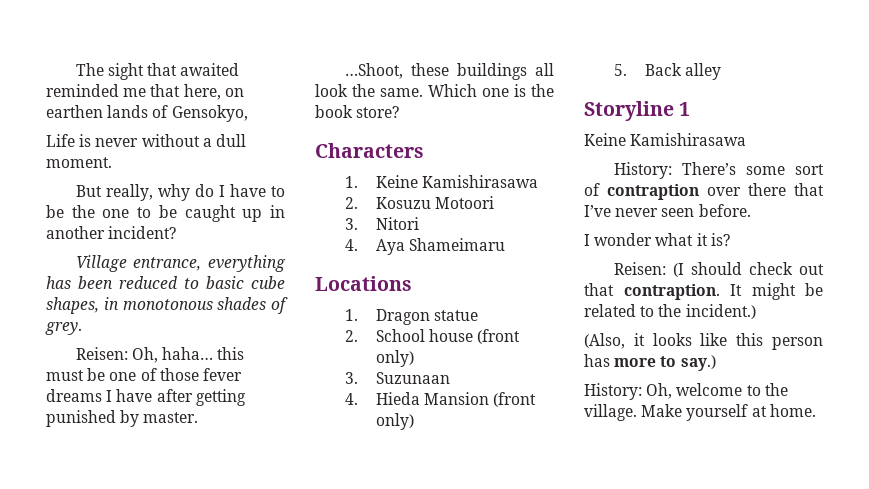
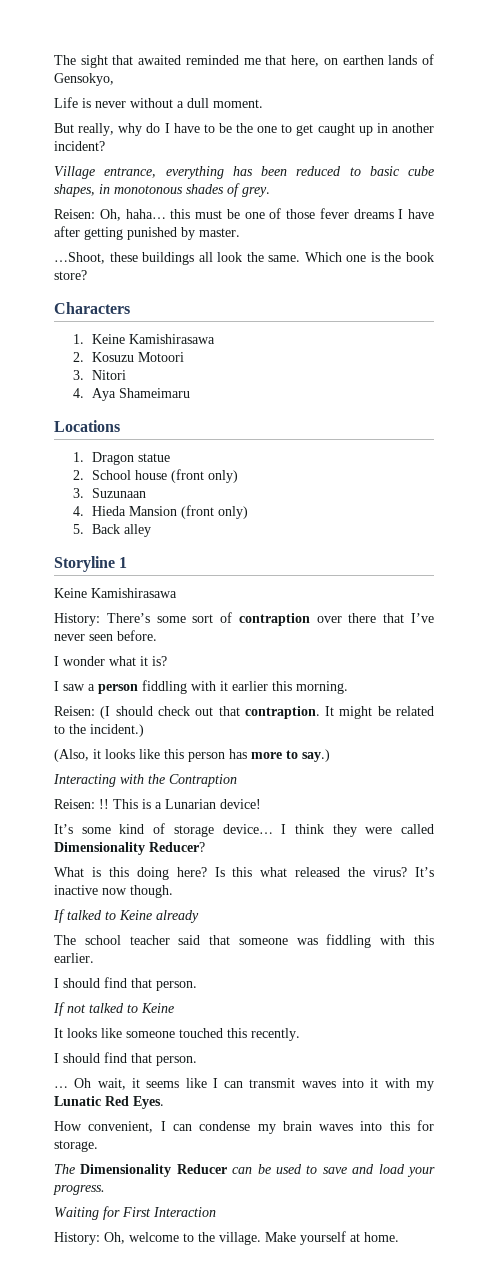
- But really, why do I have to be the one to be caught up in another incident?
+ But really, why do I have to be the one to get caught up in another incident?
+ I saw a person fiddling with it earlier this morning.
+ Interacting with the Contraption
+ Reisen: !! This is a Lunarian device!
+ It’s some kind of storage device… I think they were called Dimensionality Reducer?
+ What is this doing here? Is this what released the virus? It’s inactive now though.
+ If talked to Keine already
+ The school teacher said that someone was fiddling with this earlier.
+ I should find that person.
+ If not talked to Keine
+ It looks like someone touched this recently.
+ I should find that person.
+ … Oh wait, it seems like I can transmit waves into it with my Lunatic Red Eyes.
+ How convenient, I can condense my brain waves into this for storage.
+ The Dimensionality Reducer can be used to save and load your progress.
+ Waiting for First Interaction

